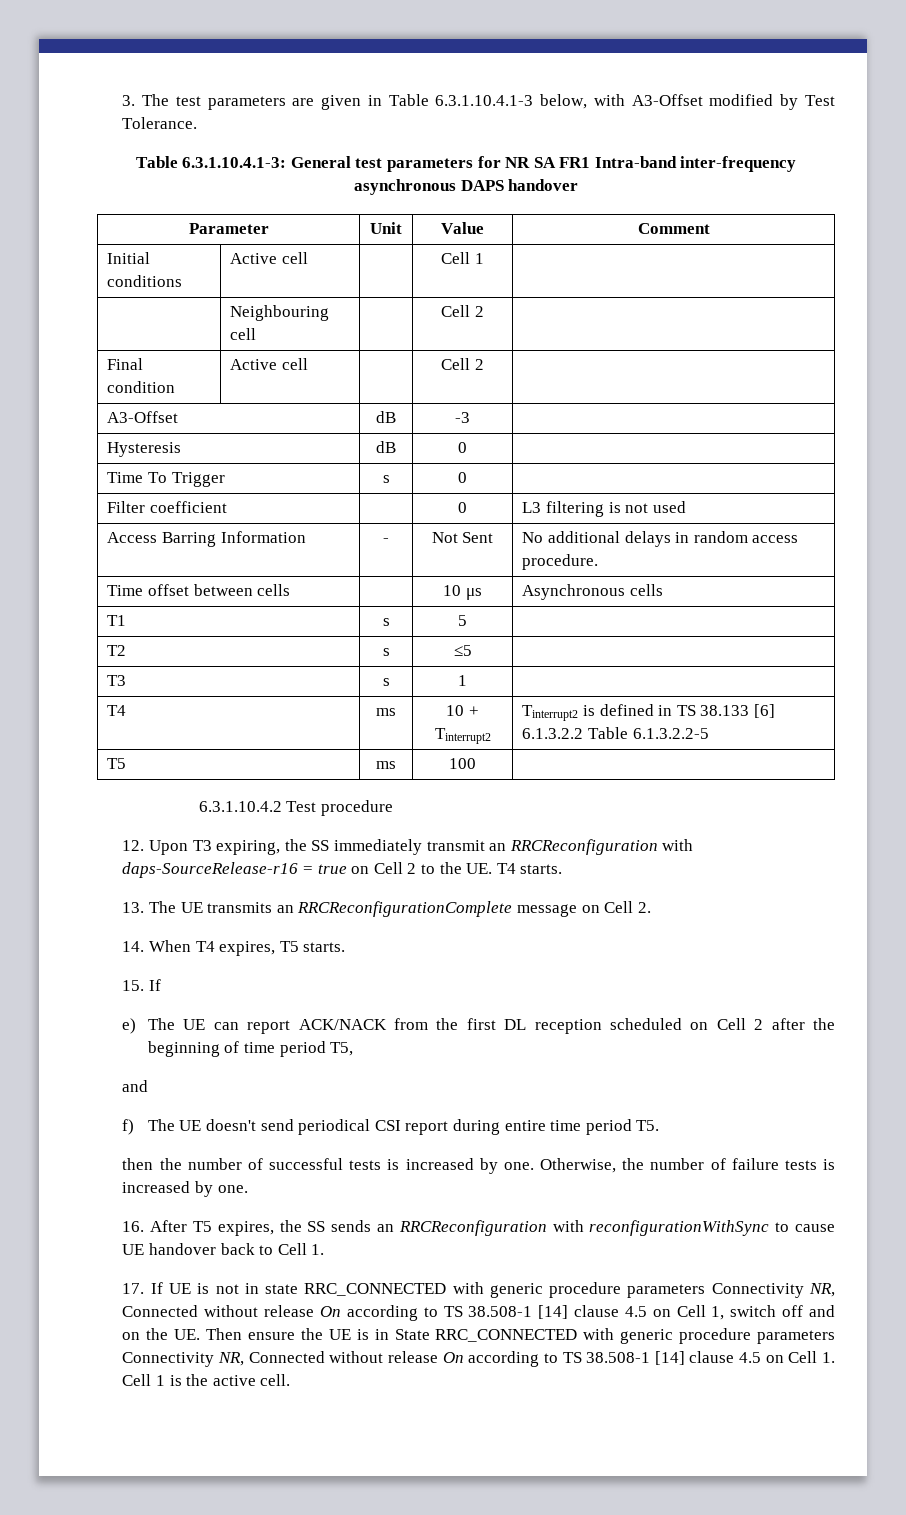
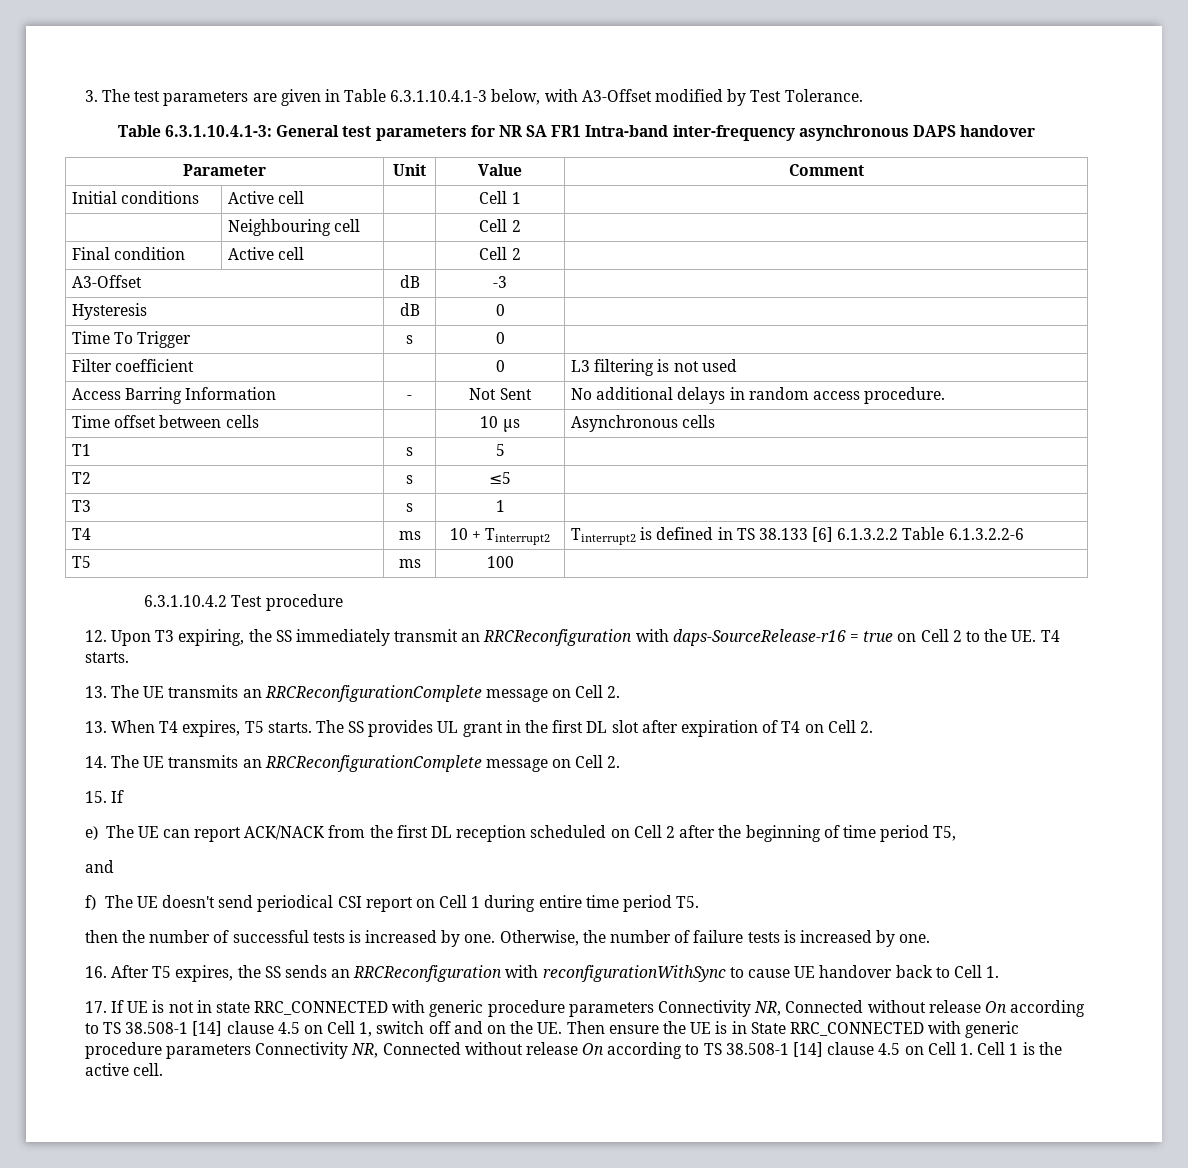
- T4 | ms | 10 + Tinterrupt2 | Tinterrupt2 is defined in TS 38.133 [6] 6.1.3.2.2 Table 6.1.3.2.2-5
+ T4 | ms | 10 + Tinterrupt2 | Tinterrupt2 is defined in TS 38.133 [6] 6.1.3.2.2 Table 6.1.3.2.2-6
- 14. When T4 expires, T5 starts.
+ 13. When T4 expires, T5 starts. The SS provides UL grant in the first DL slot after expiration of T4 on Cell 2.
+ 14. The UE transmits an RRCReconfigurationComplete message on Cell 2.
- f) The UE doesn't send periodical CSI report during entire time period T5.
+ f) The UE doesn't send periodical CSI report on Cell 1 during entire time period T5.

